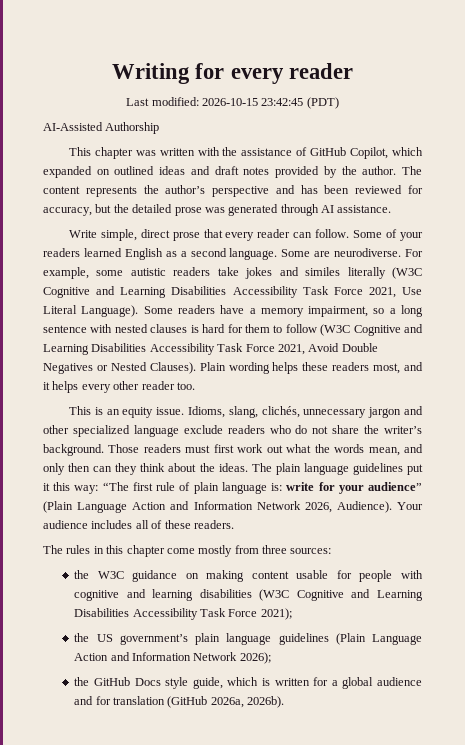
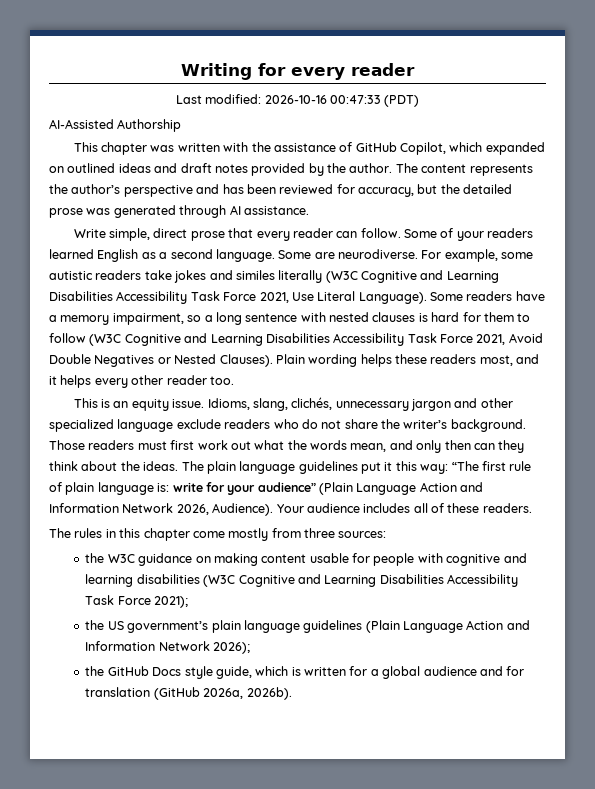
- Last modified: 2026-10-15 23:42:45 (PDT)
+ Last modified: 2026-10-16 00:47:33 (PDT)

